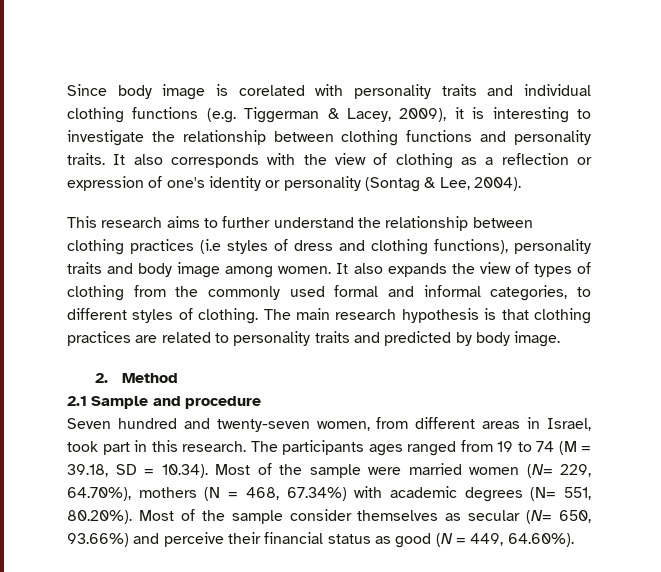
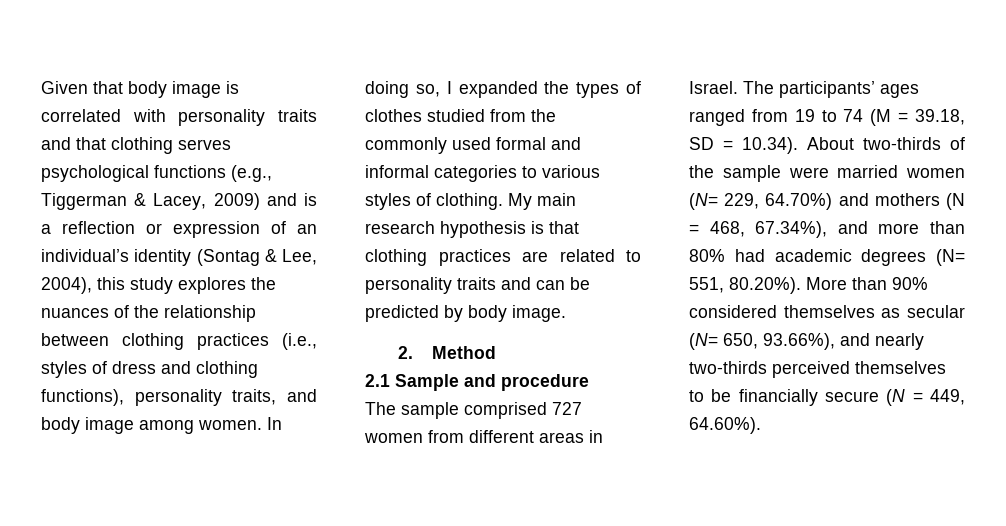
- Since body image is corelated with personality traits and individual clothing functions (e.g. Tiggerman & Lacey, 2009), it is interesting to investigate the relationship between clothing functions and personality traits. It also corresponds with the view of clothing as a reflection or expression of one's identity or personality (Sontag & Lee, 2004).
- This research aims to further understand the relationship between clothing practices (i.e styles of dress and clothing functions), personality traits and body image among women.
+ Given that body image is correlated with personality traits and that clothing serves psychological functions (e.g., Tiggerman & Lacey, 2009) and is a reflection or expression of an individual’s identity (Sontag & Lee, 2004), this study explores the nuances of the relationship between clothing practices (i.e., styles of dress and clothing functions), personality traits, and body image among women.
- It also expands the view of types of clothing from the commonly used formal and informal categories, to different styles of clothing.
+ In doing so, I expanded the types of clothes studied from the commonly used formal and informal categories to various styles of clothing.
- The main research hypothesis is that clothing practices are related to personality traits and predicted by body image.
+ My main research hypothesis is that clothing practices are related to personality traits and can be predicted by body image.
- Seven hundred and twenty-seven women, from different areas in Israel, took part in this research. The participants ages ranged from 19 to 74 (M = 39.18, SD = 10.34). Most of the sample were married women (N= 229, 64.70%), mothers (N = 468, 67.34%) with academic degrees (N= 551, 80.20%). Most of the sample consider themselves as secular (N= 650, 93.66%) and perceive their financial status as good (N = 449, 64.60%).
+ The sample comprised 727 women from different areas in Israel. The participants’ ages ranged from 19 to 74 (M = 39.18, SD = 10.34). About two-thirds of the sample were married women (N= 229, 64.70%) and mothers (N = 468, 67.34%), and more than 80% had academic degrees (N= 551, 80.20%). More than 90% considered themselves as secular (N= 650, 93.66%), and nearly two-thirds perceived themselves to be financially secure (N = 449, 64.60%).

